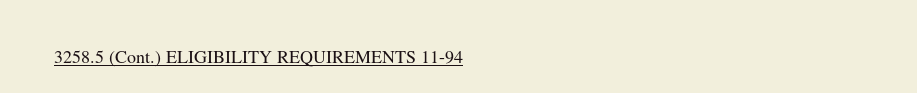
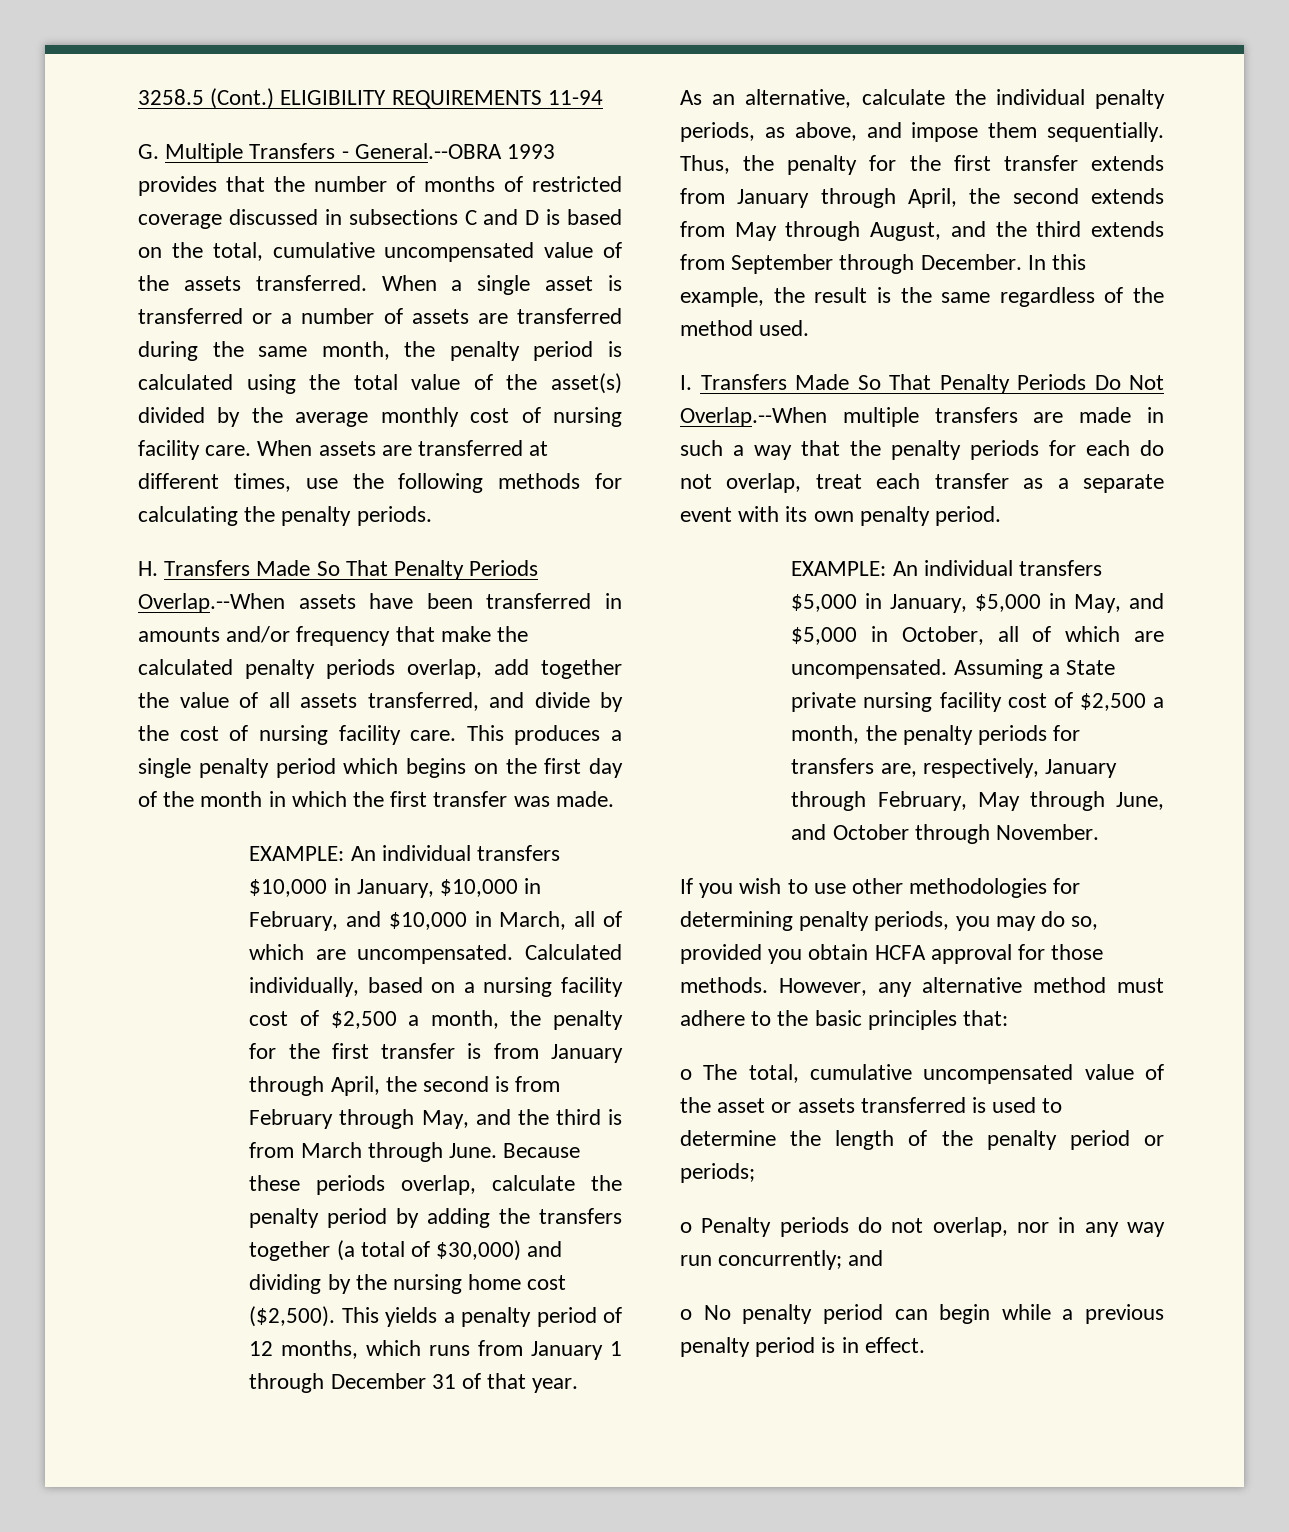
+ G. Multiple Transfers - General.--OBRA 1993 provides that the number of months of restricted coverage discussed in subsections C and D is based on the total, cumulative uncompensated value of the assets transferred. When a single asset is transferred or a number of assets are transferred during the same month, the penalty period is calculated using the total value of the asset(s) divided by the average monthly cost of nursing facility care. When assets are transferred at different times, use the following methods for calculating the penalty periods.
+ H. Transfers Made So That Penalty Periods Overlap.--When assets have been transferred in amounts and/or frequency that make the calculated penalty periods overlap, add together the value of all assets transferred, and divide by the cost of nursing facility care. This produces a single penalty period which begins on the first day of the month in which the first transfer was made.
+ EXAMPLE: An individual transfers $10,000 in January, $10,000 in February, and $10,000 in March, all of which are uncompensated. Calculated individually, based on a nursing facility cost of $2,500 a month, the penalty for the first transfer is from January through April, the second is from February through May, and the third is from March through June. Because these periods overlap, calculate the penalty period by adding the transfers together (a total of $30,000) and dividing by the nursing home cost ($2,500). This yields a penalty period of 12 months, which runs from January 1 through December 31 of that year.
+ As an alternative, calculate the individual penalty periods, as above, and impose them sequentially. Thus, the penalty for the first transfer extends from January through April, the second extends from May through August, and the third extends from September through December. In this example, the result is the same regardless of the method used.
+ I. Transfers Made So That Penalty Periods Do Not Overlap.--When multiple transfers are made in such a way that the penalty periods for each do not overlap, treat each transfer as a separate event with its own penalty period.
+ EXAMPLE: An individual transfers $5,000 in January, $5,000 in May, and $5,000 in October, all of which are uncompensated. Assuming a State private nursing facility cost of $2,500 a month, the penalty periods for transfers are, respectively, January through February, May through June, and October through November.
+ If you wish to use other methodologies for determining penalty periods, you may do so, provided you obtain HCFA approval for those methods. However, any alternative method must adhere to the basic principles that:
+ o The total, cumulative uncompensated value of the asset or assets transferred is used to determine the length of the penalty period or periods;
+ o Penalty periods do not overlap, nor in any way run concurrently; and
+ o No penalty period can begin while a previous penalty period is in effect.

